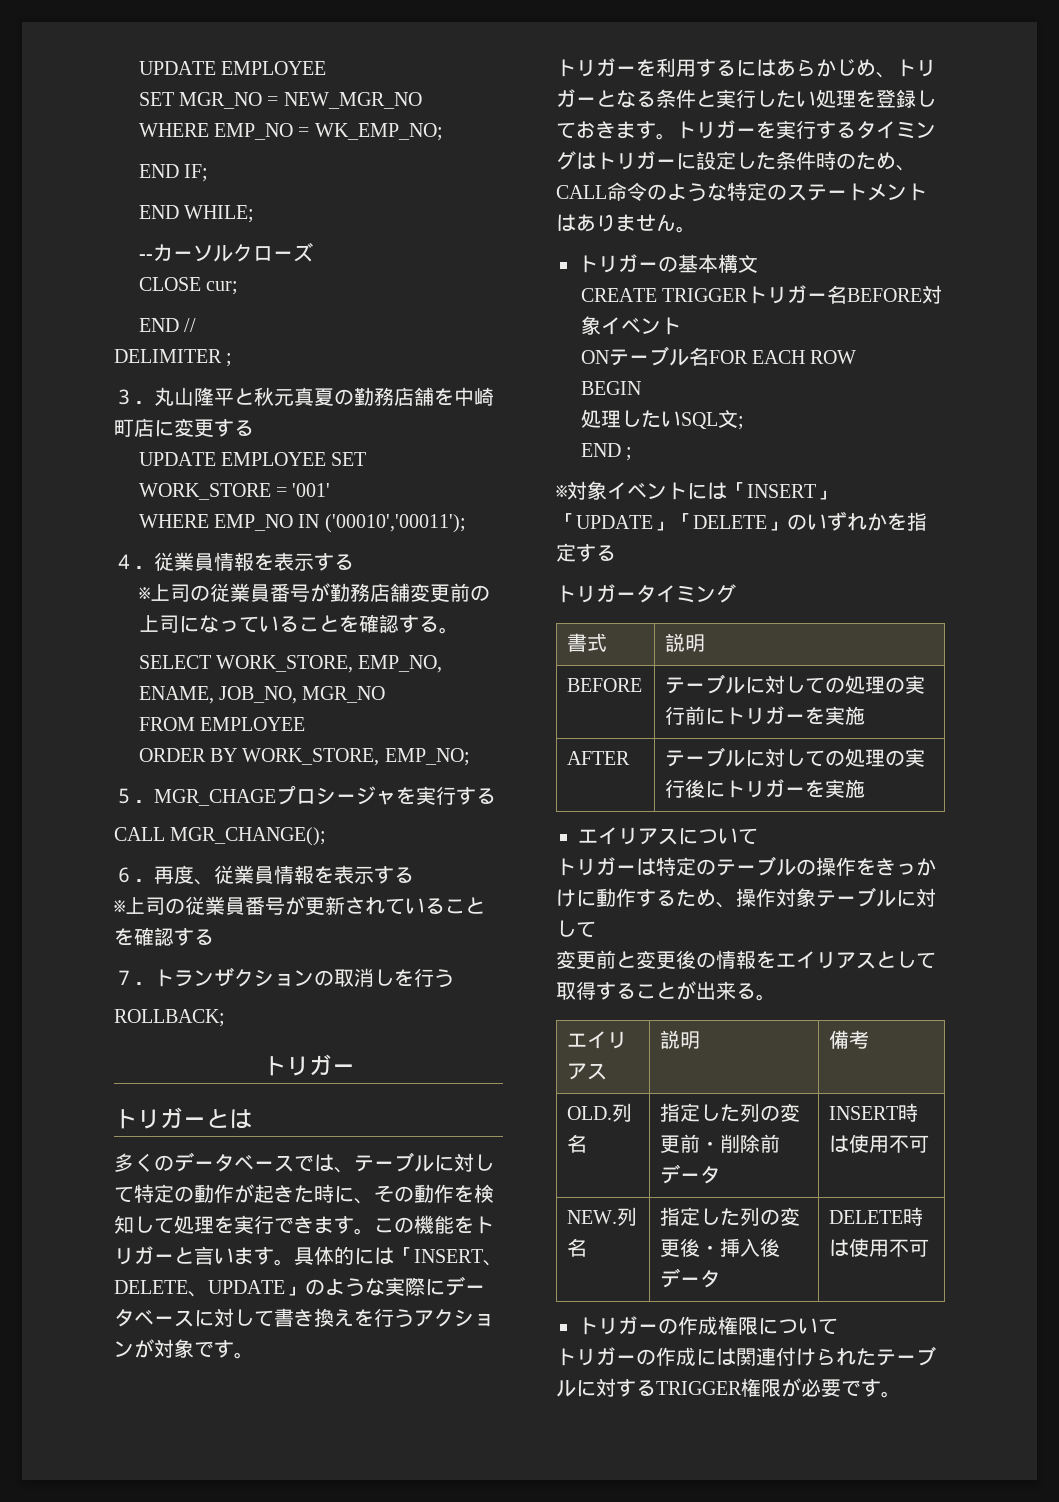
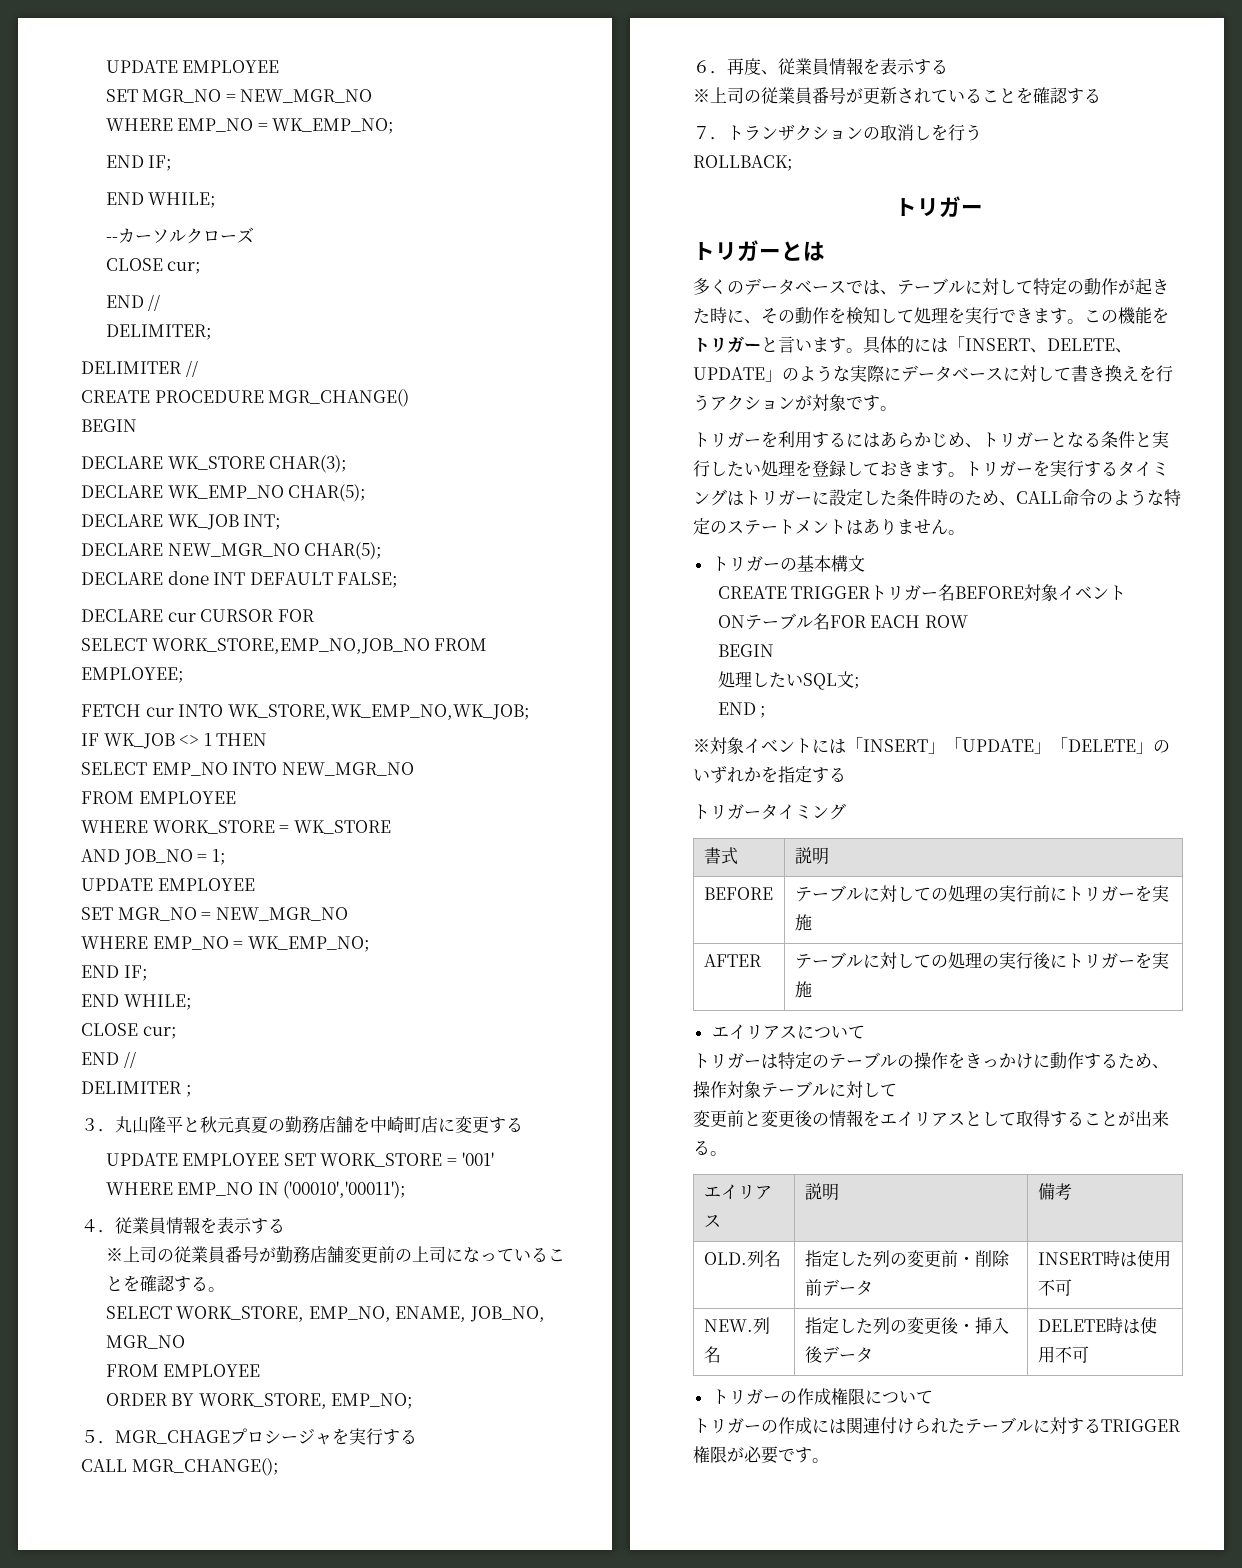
+ DELIMITER;
+ DELIMITER //
+ CREATE PROCEDURE MGR_CHANGE()
+ BEGIN
+ DECLARE WK_STORE CHAR(3);
+ DECLARE WK_EMP_NO CHAR(5);
+ DECLARE WK_JOB INT;
+ DECLARE NEW_MGR_NO CHAR(5);
+ DECLARE done INT DEFAULT FALSE;
+ DECLARE cur CURSOR FOR
+ SELECT WORK_STORE,EMP_NO,JOB_NO FROM EMPLOYEE;
+ FETCH cur INTO WK_STORE,WK_EMP_NO,WK_JOB;
+ IF WK_JOB <> 1 THEN
+ SELECT EMP_NO INTO NEW_MGR_NO
+ FROM EMPLOYEE
+ WHERE WORK_STORE = WK_STORE
+ AND JOB_NO = 1;
+ UPDATE EMPLOYEE
+ SET MGR_NO = NEW_MGR_NO
+ WHERE EMP_NO = WK_EMP_NO;
+ END IF;
+ END WHILE;
+ CLOSE cur;
+ END //

